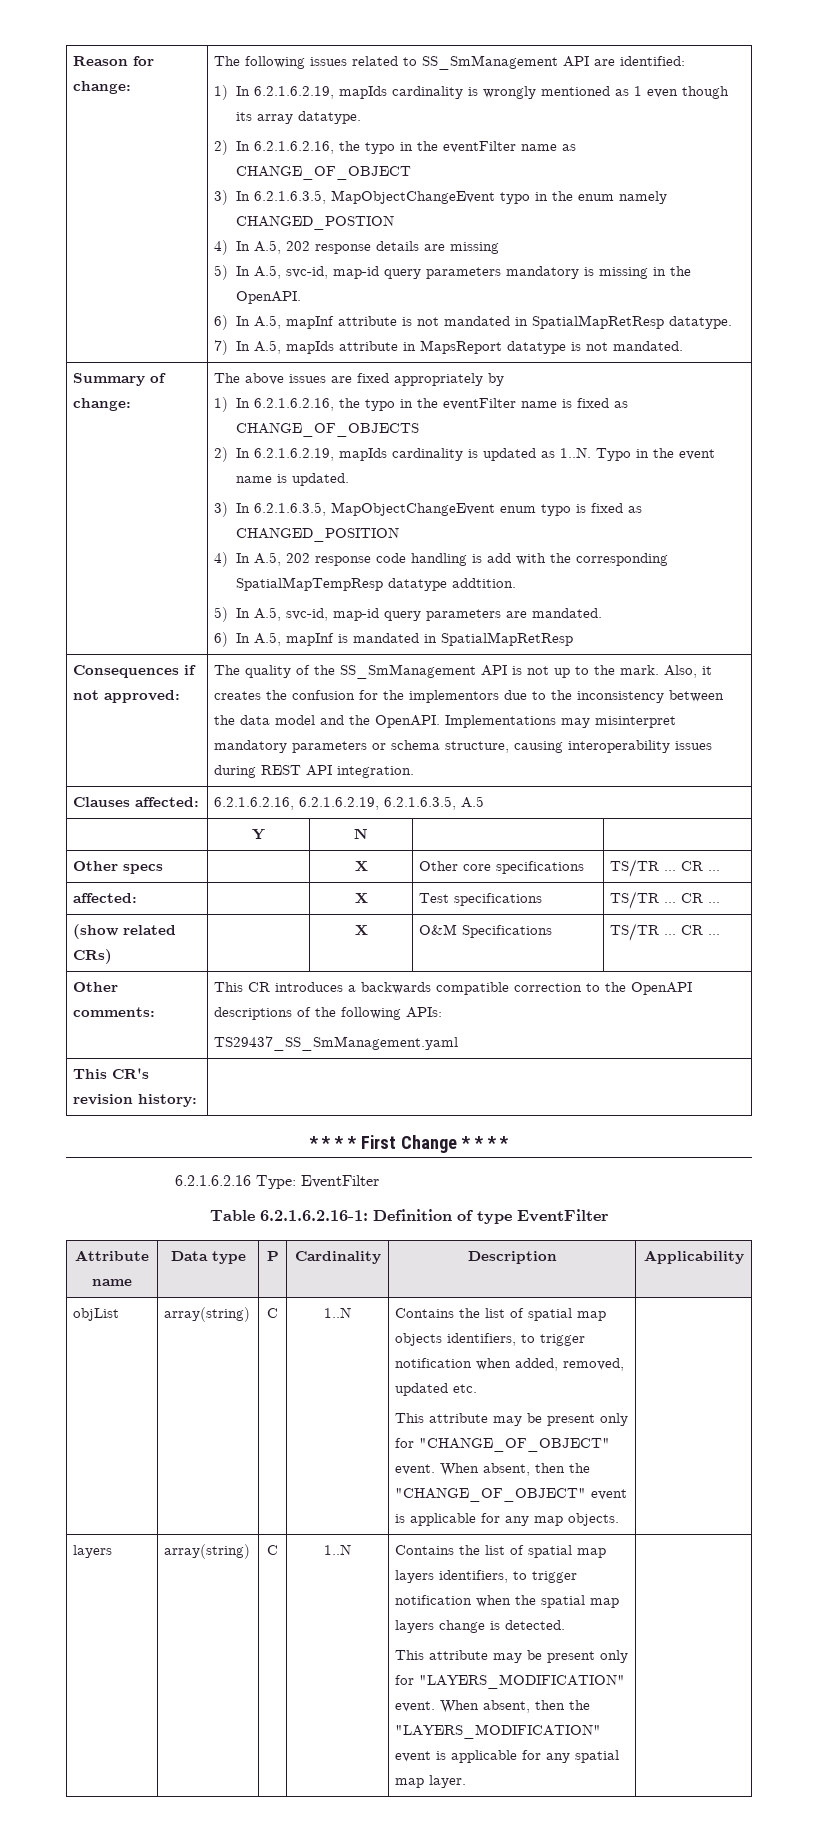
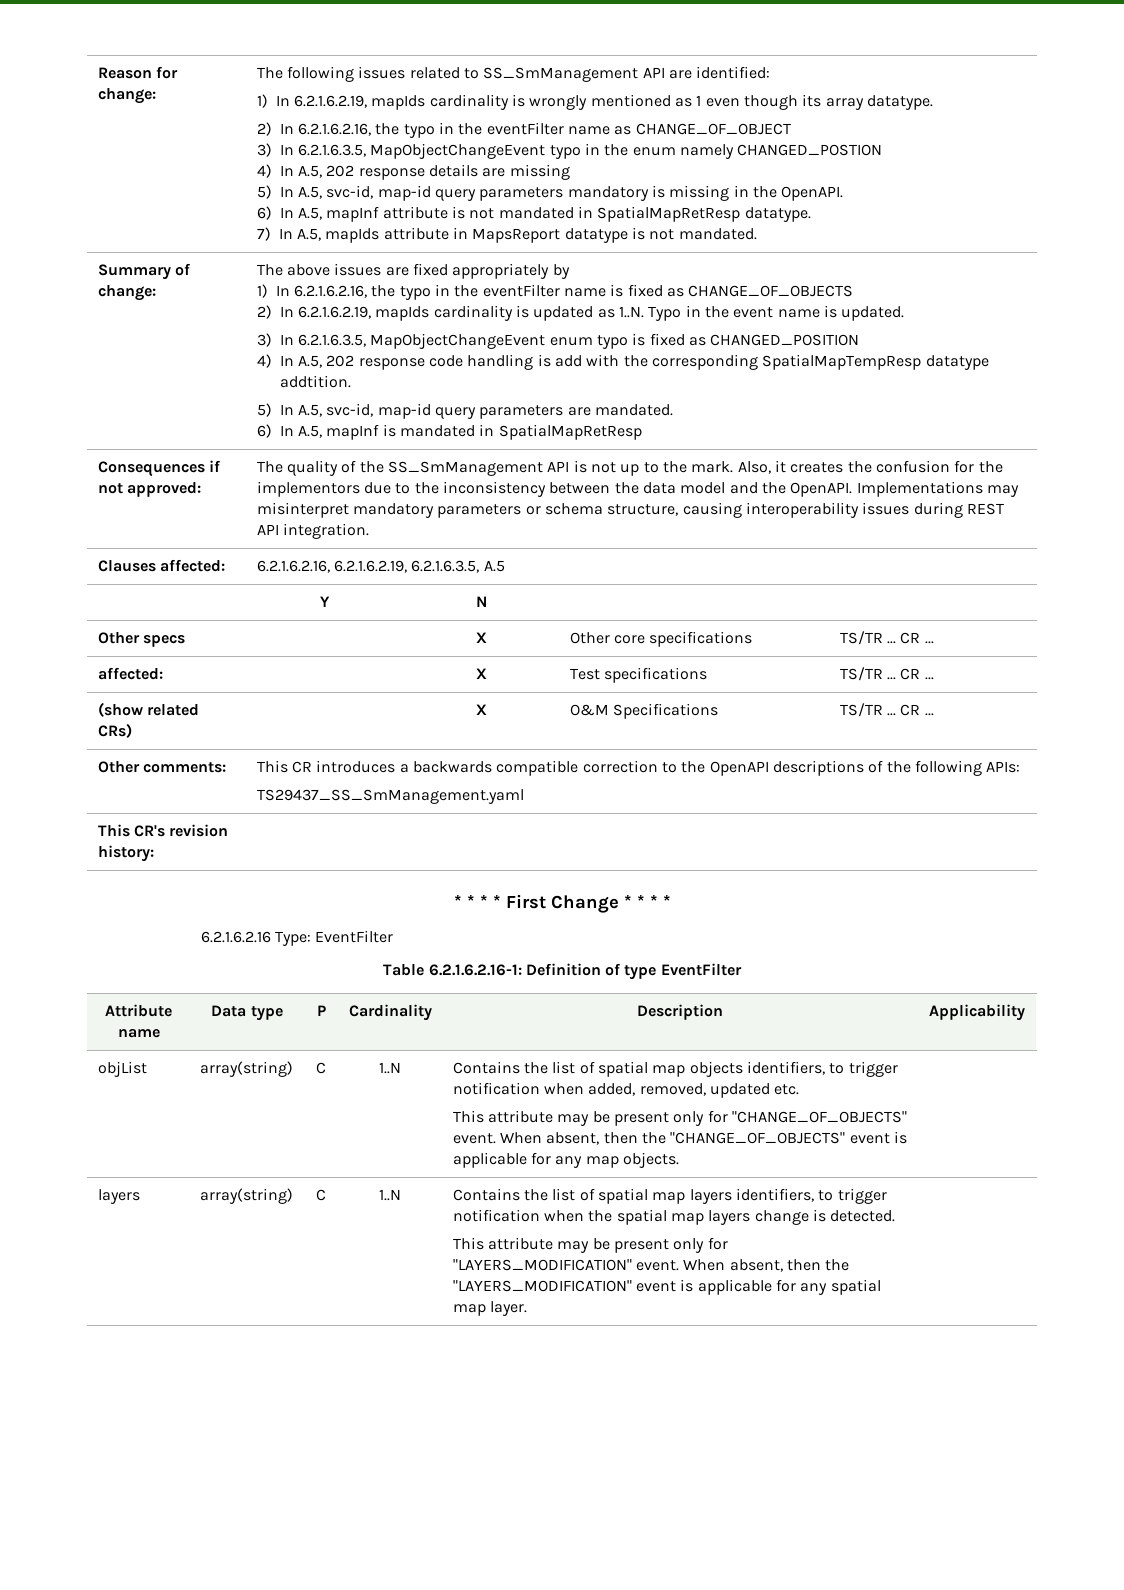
- This attribute may be present only for "CHANGE_OF_OBJECT" event. When absent, then the "CHANGE_OF_OBJECT" event is applicable for any map objects.
+ This attribute may be present only for "CHANGE_OF_OBJECTS" event. When absent, then the "CHANGE_OF_OBJECTS" event is applicable for any map objects.

